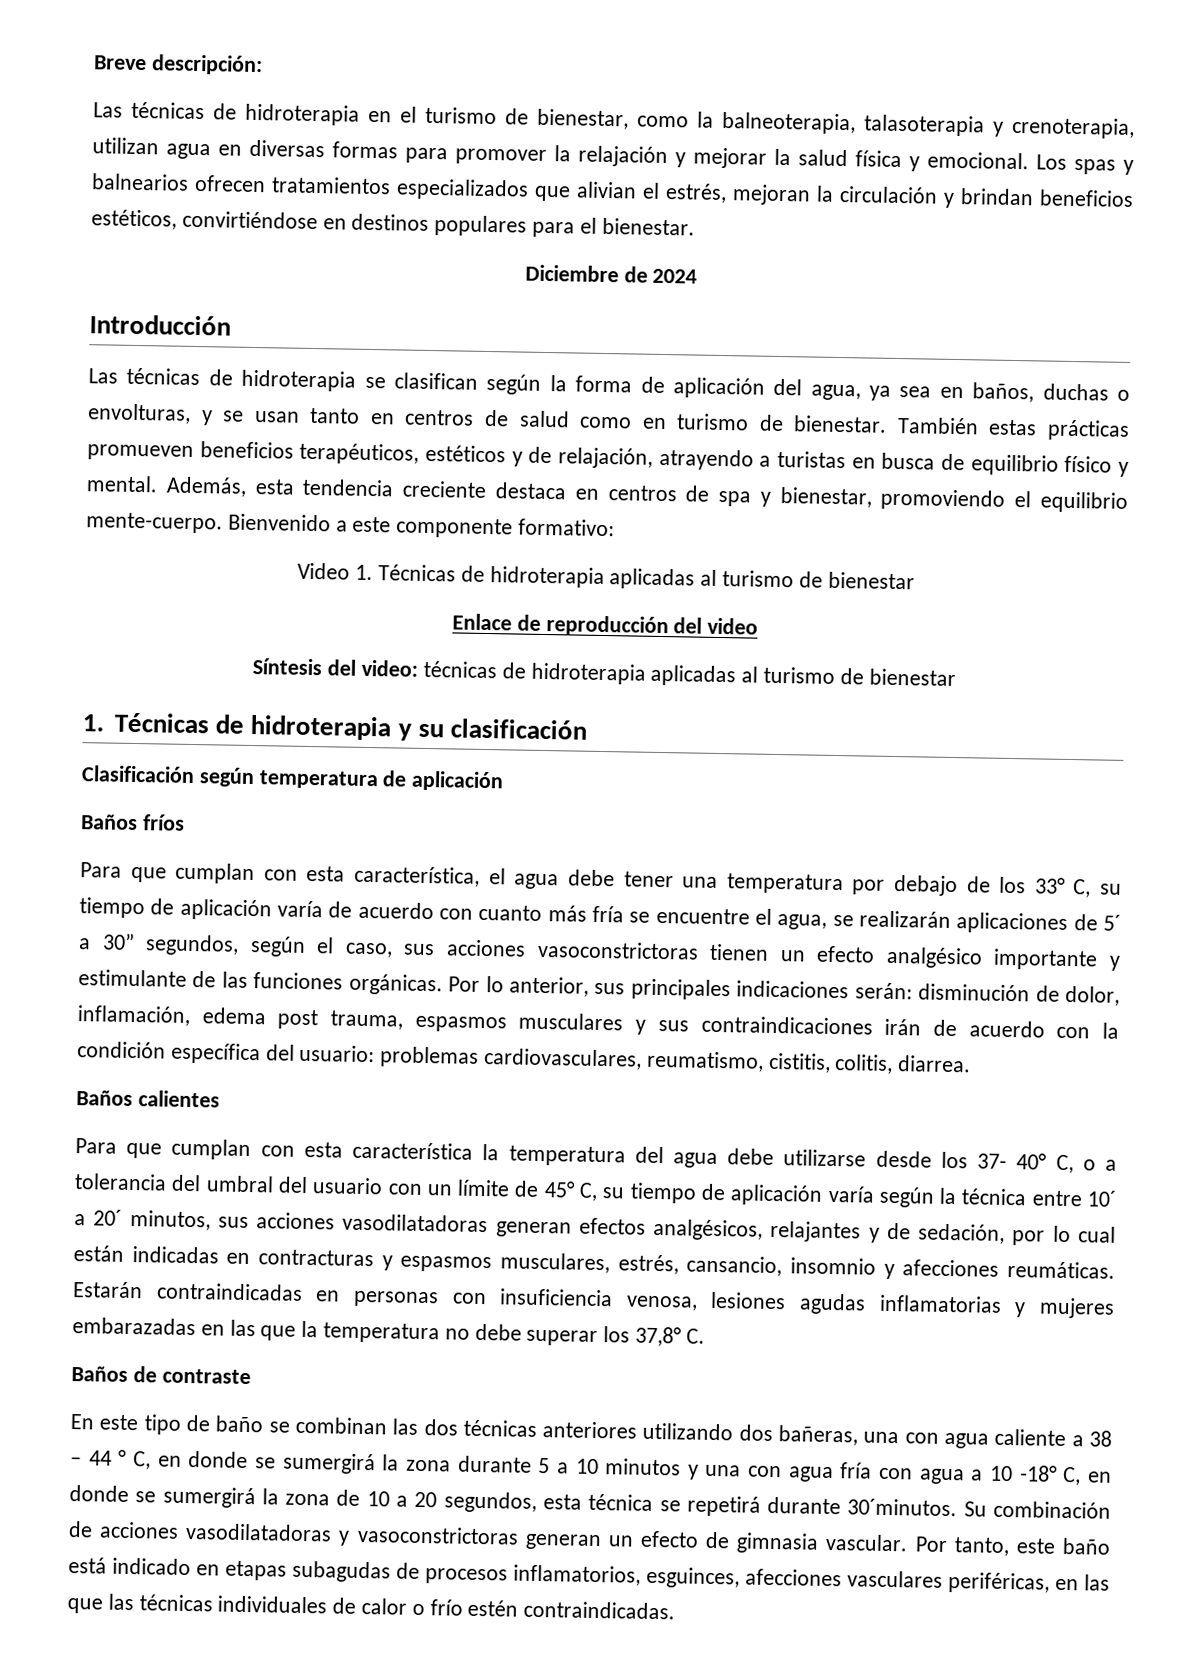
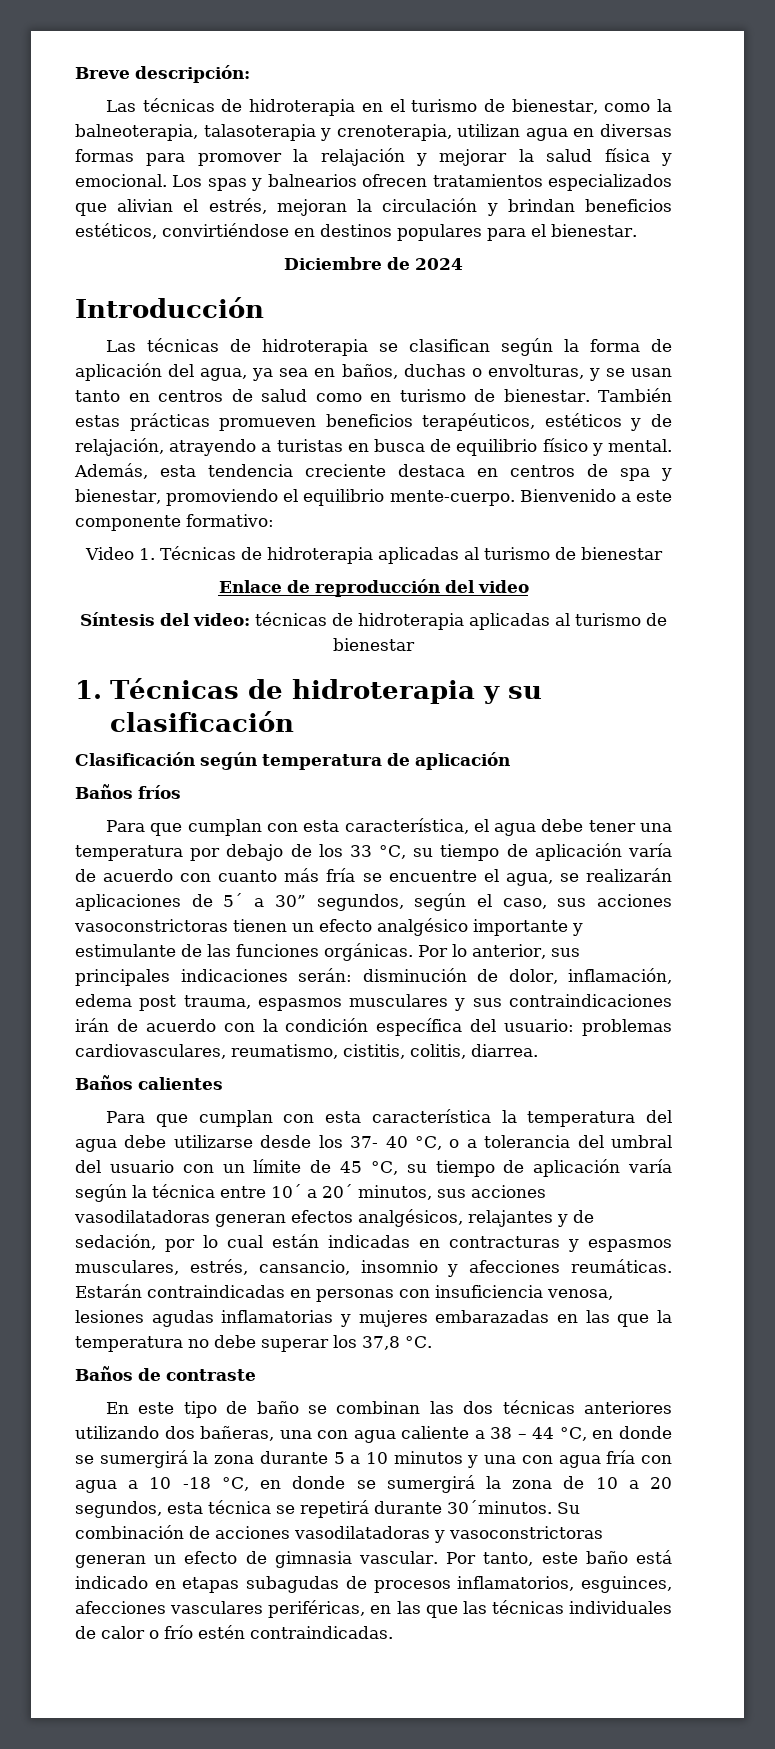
- Para que cumplan con esta característica, el agua debe tener una temperatura por debajo de los 33° C, su tiempo de aplicación varía de acuerdo con cuanto más fría se encuentre el agua, se realizarán aplicaciones de 5´ a 30” segundos, según el caso, sus acciones vasoconstrictoras tienen un efecto analgésico importante y estimulante de las funciones orgánicas.
+ Para que cumplan con esta característica, el agua debe tener una temperatura por debajo de los 33 °C, su tiempo de aplicación varía de acuerdo con cuanto más fría se encuentre el agua, se realizarán aplicaciones de 5´ a 30” segundos, según el caso, sus acciones vasoconstrictoras tienen un efecto analgésico importante y estimulante de las funciones orgánicas.
- Para que cumplan con esta característica la temperatura del agua debe utilizarse desde los 37- 40° C, o a tolerancia del umbral del usuario con un límite de 45° C, su tiempo de aplicación varía según la técnica entre 10´ a 20´ minutos, sus acciones vasodilatadoras generan efectos analgésicos, relajantes y de sedación, por lo cual están indicadas en contracturas y espasmos musculares, estrés, cansancio, insomnio y afecciones reumáticas.
+ Para que cumplan con esta característica la temperatura del agua debe utilizarse desde los 37- 40 °C, o a tolerancia del umbral del usuario con un límite de 45 °C, su tiempo de aplicación varía según la técnica entre 10´ a 20´ minutos, sus acciones vasodilatadoras generan efectos analgésicos, relajantes y de sedación, por lo cual están indicadas en contracturas y espasmos musculares, estrés, cansancio, insomnio y afecciones reumáticas.
- Estarán contraindicadas en personas con insuficiencia venosa, lesiones agudas inflamatorias y mujeres embarazadas en las que la temperatura no debe superar los 37,8° C.
+ Estarán contraindicadas en personas con insuficiencia venosa, lesiones agudas inflamatorias y mujeres embarazadas en las que la temperatura no debe superar los 37,8 °C.
- En este tipo de baño se combinan las dos técnicas anteriores utilizando dos bañeras, una con agua caliente a 38 – 44 ° C, en donde se sumergirá la zona durante 5 a 10 minutos y una con agua fría con agua a 10 -18° C, en donde se sumergirá la zona de 10 a 20 segundos, esta técnica se repetirá durante 30´minutos.
+ En este tipo de baño se combinan las dos técnicas anteriores utilizando dos bañeras, una con agua caliente a 38 – 44 °C, en donde se sumergirá la zona durante 5 a 10 minutos y una con agua fría con agua a 10 -18 °C, en donde se sumergirá la zona de 10 a 20 segundos, esta técnica se repetirá durante 30´minutos.

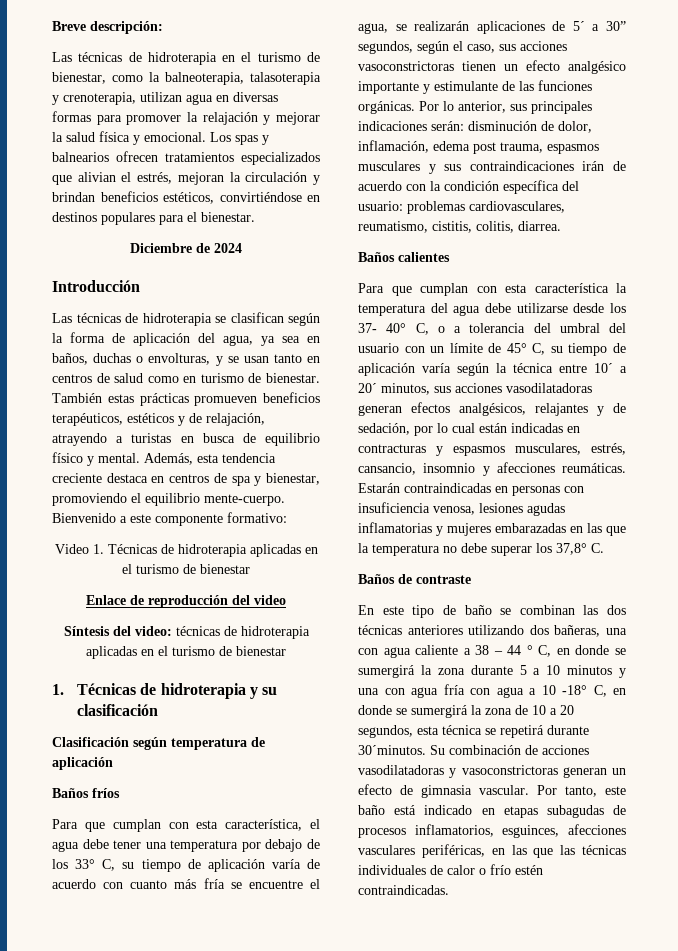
- Video 1. Técnicas de hidroterapia aplicadas al turismo de bienestar
+ Video 1. Técnicas de hidroterapia aplicadas en el turismo de bienestar
- Síntesis del video: técnicas de hidroterapia aplicadas al turismo de bienestar
+ Síntesis del video: técnicas de hidroterapia aplicadas en el turismo de bienestar
- Para que cumplan con esta característica, el agua debe tener una temperatura por debajo de los 33 °C, su tiempo de aplicación varía de acuerdo con cuanto más fría se encuentre el agua, se realizarán aplicaciones de 5´ a 30” segundos, según el caso, sus acciones vasoconstrictoras tienen un efecto analgésico importante y estimulante de las funciones orgánicas.
+ Para que cumplan con esta característica, el agua debe tener una temperatura por debajo de los 33° C, su tiempo de aplicación varía de acuerdo con cuanto más fría se encuentre el agua, se realizarán aplicaciones de 5´ a 30” segundos, según el caso, sus acciones vasoconstrictoras tienen un efecto analgésico importante y estimulante de las funciones orgánicas.
- Para que cumplan con esta característica la temperatura del agua debe utilizarse desde los 37- 40 °C, o a tolerancia del umbral del usuario con un límite de 45 °C, su tiempo de aplicación varía según la técnica entre 10´ a 20´ minutos, sus acciones vasodilatadoras generan efectos analgésicos, relajantes y de sedación, por lo cual están indicadas en contracturas y espasmos musculares, estrés, cansancio, insomnio y afecciones reumáticas.
+ Para que cumplan con esta característica la temperatura del agua debe utilizarse desde los 37- 40° C, o a tolerancia del umbral del usuario con un límite de 45° C, su tiempo de aplicación varía según la técnica entre 10´ a 20´ minutos, sus acciones vasodilatadoras generan efectos analgésicos, relajantes y de sedación, por lo cual están indicadas en contracturas y espasmos musculares, estrés, cansancio, insomnio y afecciones reumáticas.
- Estarán contraindicadas en personas con insuficiencia venosa, lesiones agudas inflamatorias y mujeres embarazadas en las que la temperatura no debe superar los 37,8 °C.
+ Estarán contraindicadas en personas con insuficiencia venosa, lesiones agudas inflamatorias y mujeres embarazadas en las que la temperatura no debe superar los 37,8° C.
- En este tipo de baño se combinan las dos técnicas anteriores utilizando dos bañeras, una con agua caliente a 38 – 44 °C, en donde se sumergirá la zona durante 5 a 10 minutos y una con agua fría con agua a 10 -18 °C, en donde se sumergirá la zona de 10 a 20 segundos, esta técnica se repetirá durante 30´minutos.
+ En este tipo de baño se combinan las dos técnicas anteriores utilizando dos bañeras, una con agua caliente a 38 – 44 ° C, en donde se sumergirá la zona durante 5 a 10 minutos y una con agua fría con agua a 10 -18° C, en donde se sumergirá la zona de 10 a 20 segundos, esta técnica se repetirá durante 30´minutos.

